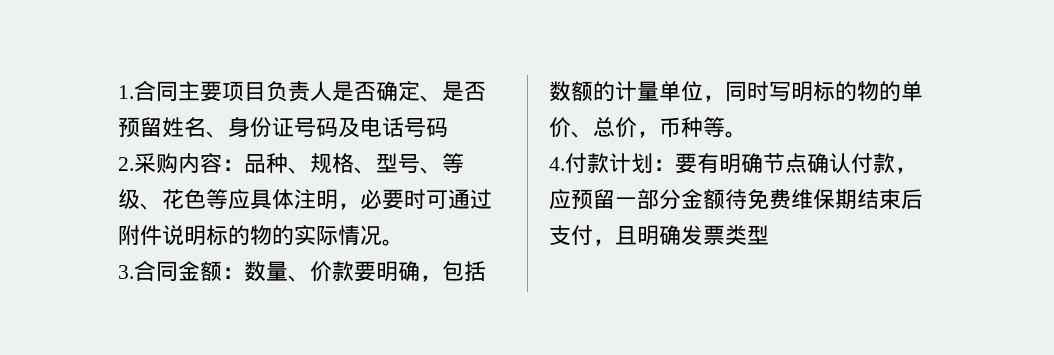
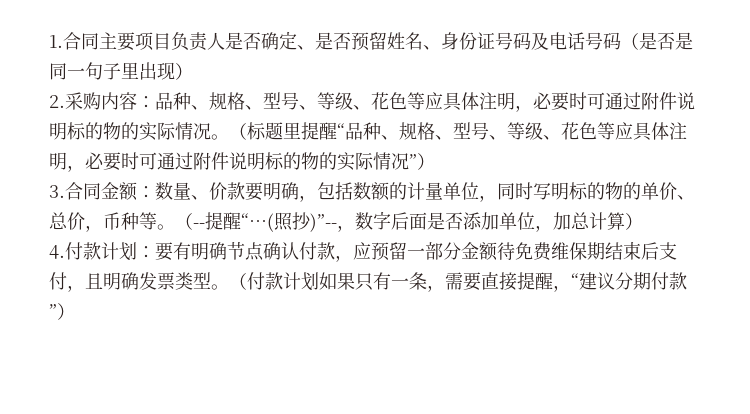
- 1.合同主要项目负责人是否确定、是否预留姓名、身份证号码及电话号码
+ 1.合同主要项目负责人是否确定、是否预留姓名、身份证号码及电话号码（是否是同一句子里出现）
+ （标题里提醒“品种、规格、型号、等级、花色等应具体注明，必要时可通过附件说明标的物的实际情况”）
+ （--提醒“…(照抄)”--，数字后面是否添加单位，加总计算）
- 4.付款计划：要有明确节点确认付款，应预留一部分金额待免费维保期结束后支付，且明确发票类型
+ 4.付款计划：要有明确节点确认付款，应预留一部分金额待免费维保期结束后支付，且明确发票类型。（付款计划如果只有一条，需要直接提醒，“建议分期付款”）

